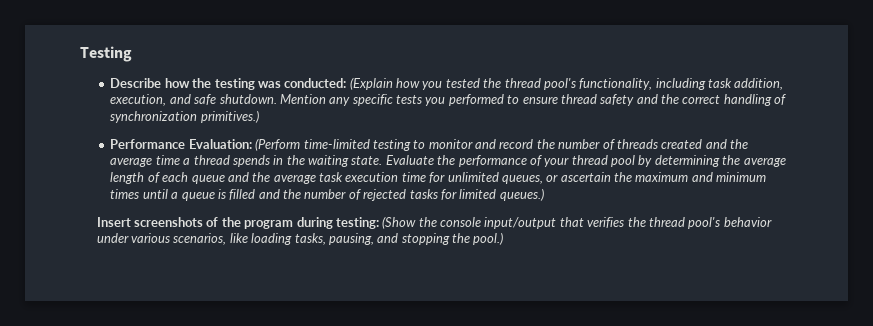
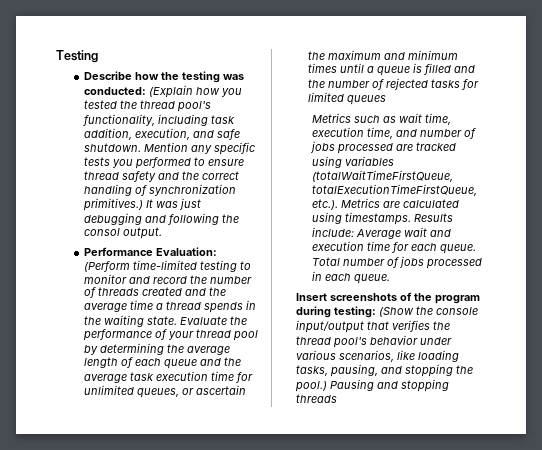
+ It was just debugging and following the consol output.
- Evaluate the performance of your thread pool by determining the average length of each queue and the average task execution time for unlimited queues, or ascertain the maximum and minimum times until a queue is filled and the number of rejected tasks for limited queues.)
+ Evaluate the performance of your thread pool by determining the average length of each queue and the average task execution time for unlimited queues, or ascertain the maximum and minimum times until a queue is filled and the number of rejected tasks for limited queues
+ Metrics such as wait time, execution time, and number of jobs processed are tracked using variables (totalWaitTimeFirstQueue, totalExecutionTimeFirstQueue, etc.). Metrics are calculated using timestamps. Results include: Average wait and execution time for each queue. Total number of jobs processed in each queue.
+ Pausing and stopping threads

